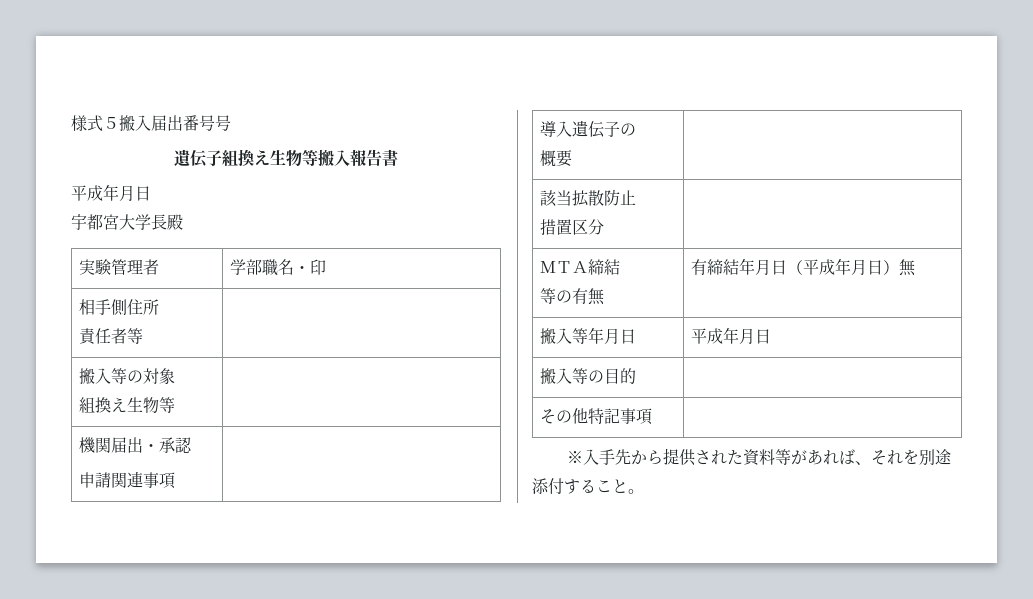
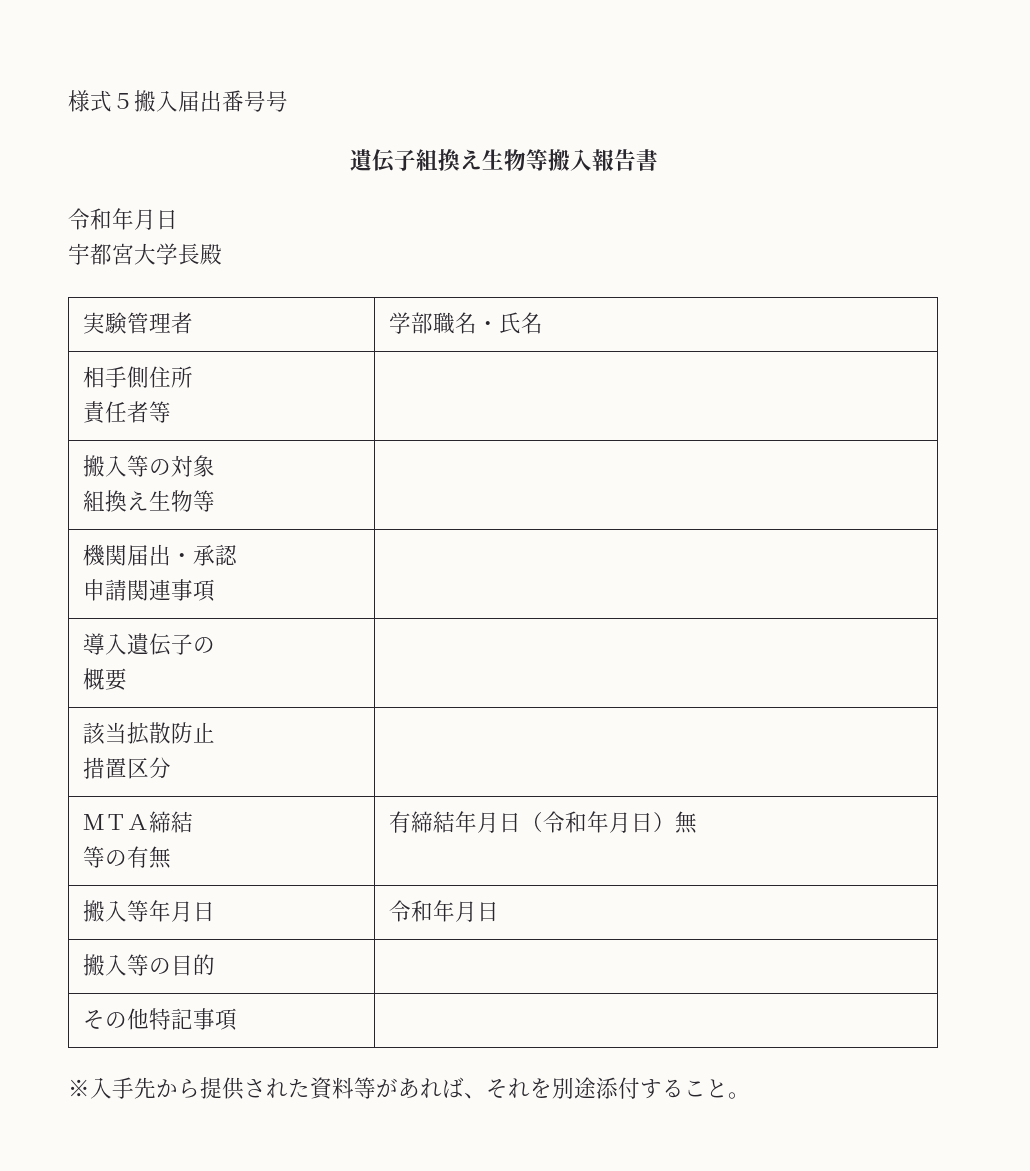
  遺伝子組換え生物等搬入報告書
- 平成年月日
+ 令和年月日
- 実験管理者 | 学部職名・印
+ 実験管理者 | 学部職名・氏名
  ＭＴＡ締結
- 等の有無 | 有締結年月日（平成年月日）無
+ 等の有無 | 有締結年月日（令和年月日）無
- 搬入等年月日 | 平成年月日
+ 搬入等年月日 | 令和年月日

